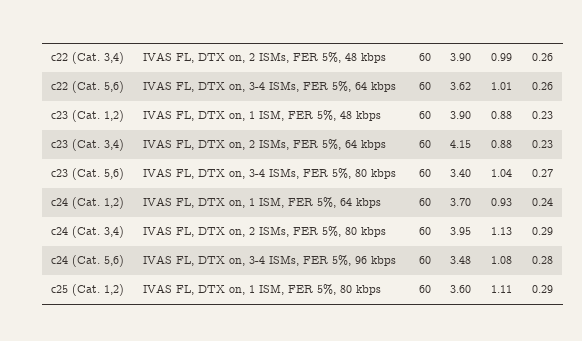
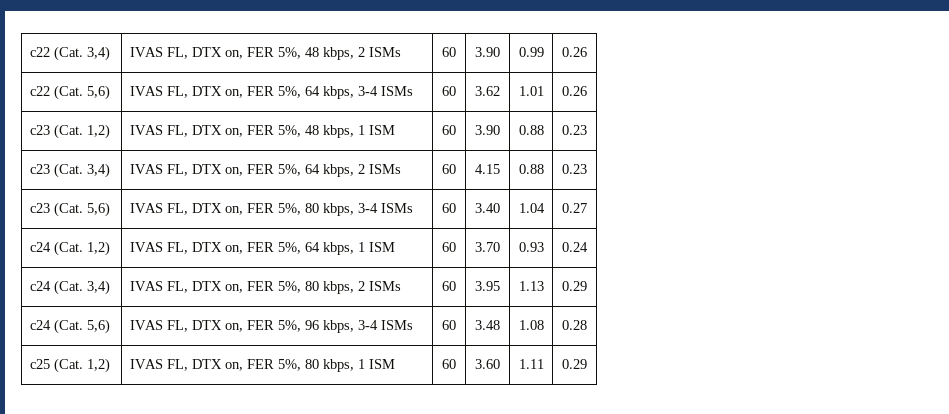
- c22 (Cat. 3,4) | IVAS FL, DTX on, 2 ISMs, FER 5%, 48 kbps | 60 | 3.90 | 0.99 | 0.26
+ c22 (Cat. 3,4) | IVAS FL, DTX on, FER 5%, 48 kbps, 2 ISMs | 60 | 3.90 | 0.99 | 0.26
- c22 (Cat. 5,6) | IVAS FL, DTX on, 3-4 ISMs, FER 5%, 64 kbps | 60 | 3.62 | 1.01 | 0.26
+ c22 (Cat. 5,6) | IVAS FL, DTX on, FER 5%, 64 kbps, 3-4 ISMs | 60 | 3.62 | 1.01 | 0.26
- c23 (Cat. 1,2) | IVAS FL, DTX on, 1 ISM, FER 5%, 48 kbps | 60 | 3.90 | 0.88 | 0.23
+ c23 (Cat. 1,2) | IVAS FL, DTX on, FER 5%, 48 kbps, 1 ISM | 60 | 3.90 | 0.88 | 0.23
- c23 (Cat. 3,4) | IVAS FL, DTX on, 2 ISMs, FER 5%, 64 kbps | 60 | 4.15 | 0.88 | 0.23
+ c23 (Cat. 3,4) | IVAS FL, DTX on, FER 5%, 64 kbps, 2 ISMs | 60 | 4.15 | 0.88 | 0.23
- c23 (Cat. 5,6) | IVAS FL, DTX on, 3-4 ISMs, FER 5%, 80 kbps | 60 | 3.40 | 1.04 | 0.27
+ c23 (Cat. 5,6) | IVAS FL, DTX on, FER 5%, 80 kbps, 3-4 ISMs | 60 | 3.40 | 1.04 | 0.27
- c24 (Cat. 1,2) | IVAS FL, DTX on, 1 ISM, FER 5%, 64 kbps | 60 | 3.70 | 0.93 | 0.24
+ c24 (Cat. 1,2) | IVAS FL, DTX on, FER 5%, 64 kbps, 1 ISM | 60 | 3.70 | 0.93 | 0.24
- c24 (Cat. 3,4) | IVAS FL, DTX on, 2 ISMs, FER 5%, 80 kbps | 60 | 3.95 | 1.13 | 0.29
+ c24 (Cat. 3,4) | IVAS FL, DTX on, FER 5%, 80 kbps, 2 ISMs | 60 | 3.95 | 1.13 | 0.29
- c24 (Cat. 5,6) | IVAS FL, DTX on, 3-4 ISMs, FER 5%, 96 kbps | 60 | 3.48 | 1.08 | 0.28
+ c24 (Cat. 5,6) | IVAS FL, DTX on, FER 5%, 96 kbps, 3-4 ISMs | 60 | 3.48 | 1.08 | 0.28
- c25 (Cat. 1,2) | IVAS FL, DTX on, 1 ISM, FER 5%, 80 kbps | 60 | 3.60 | 1.11 | 0.29
+ c25 (Cat. 1,2) | IVAS FL, DTX on, FER 5%, 80 kbps, 1 ISM | 60 | 3.60 | 1.11 | 0.29

